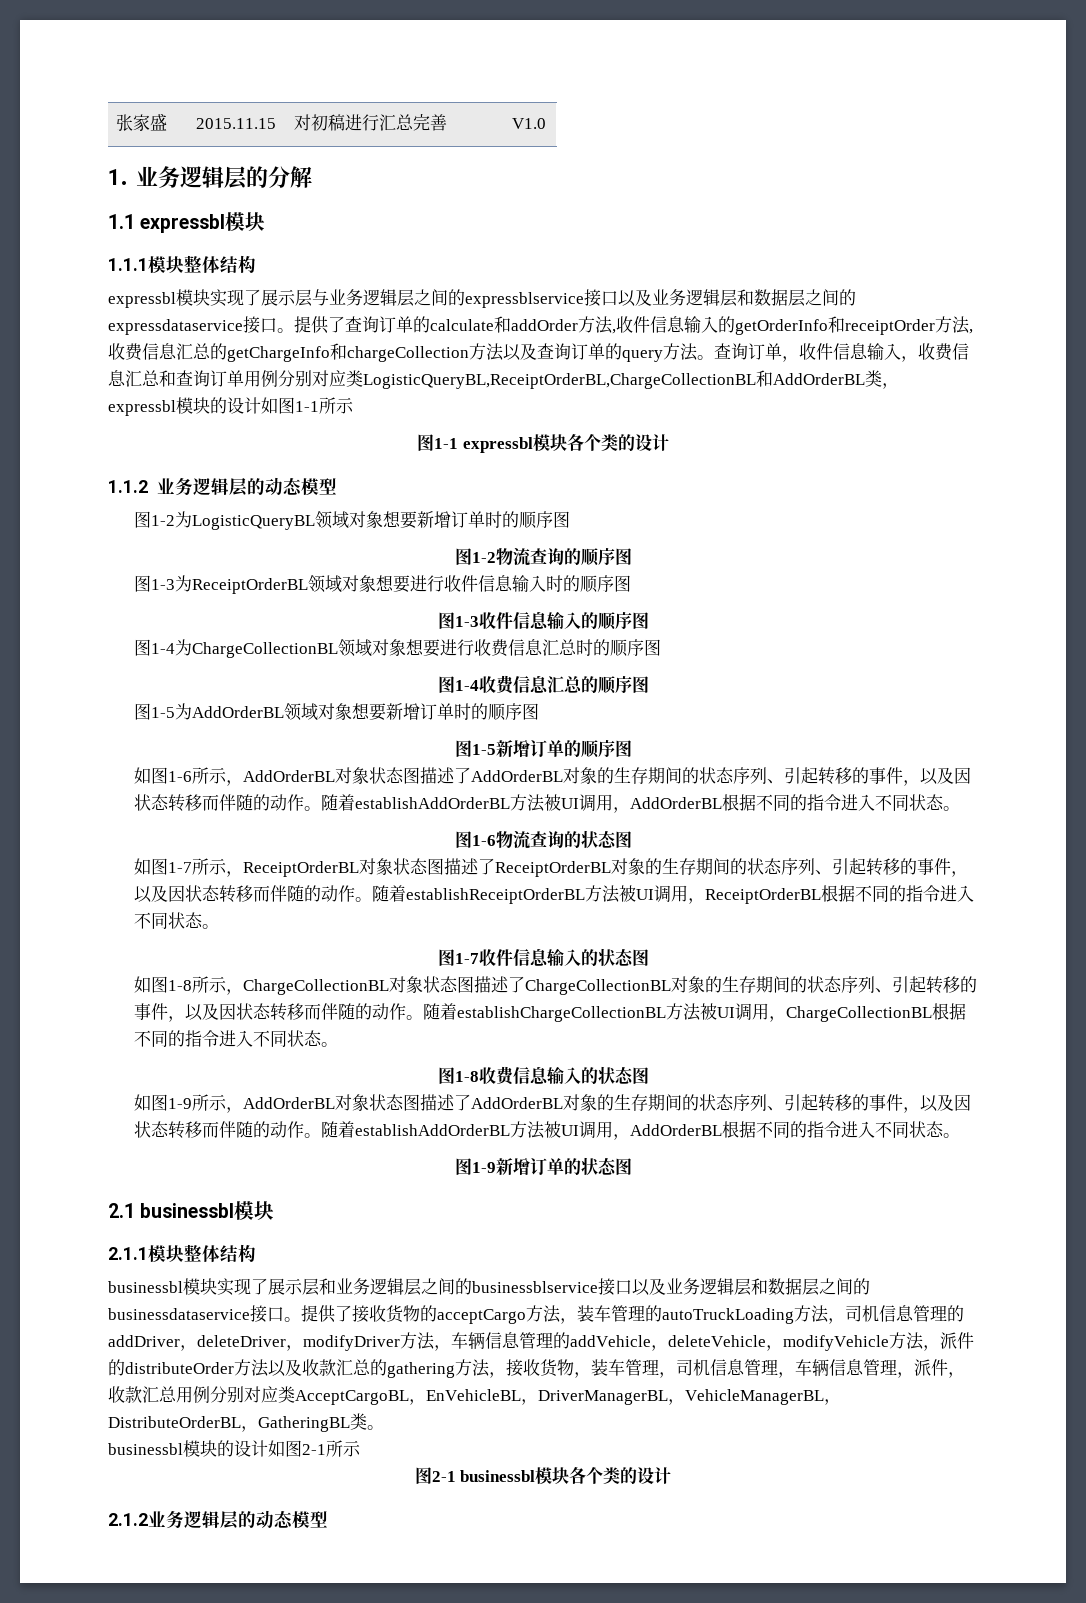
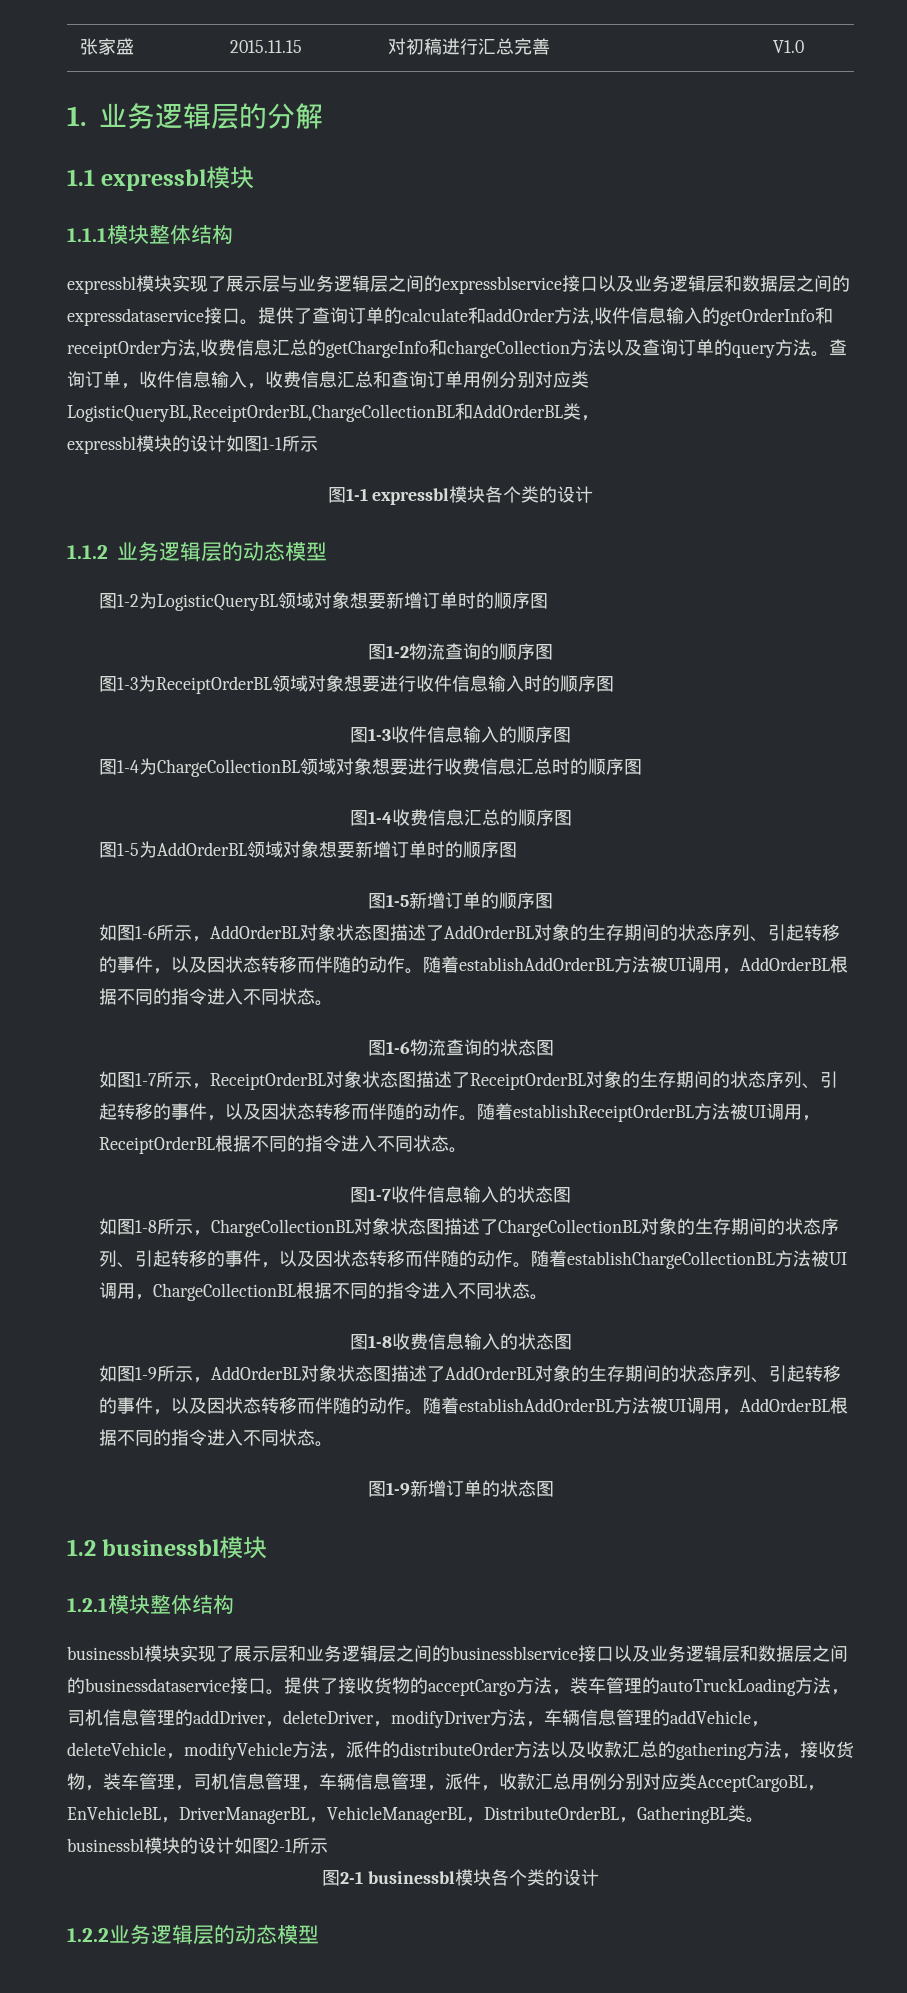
- 2.1 businessbl模块
+ 1.2 businessbl模块
- 2.1.1模块整体结构
+ 1.2.1模块整体结构
- 2.1.2业务逻辑层的动态模型
+ 1.2.2业务逻辑层的动态模型

